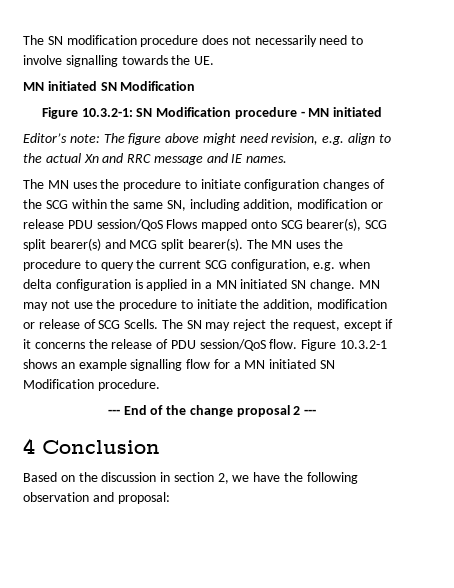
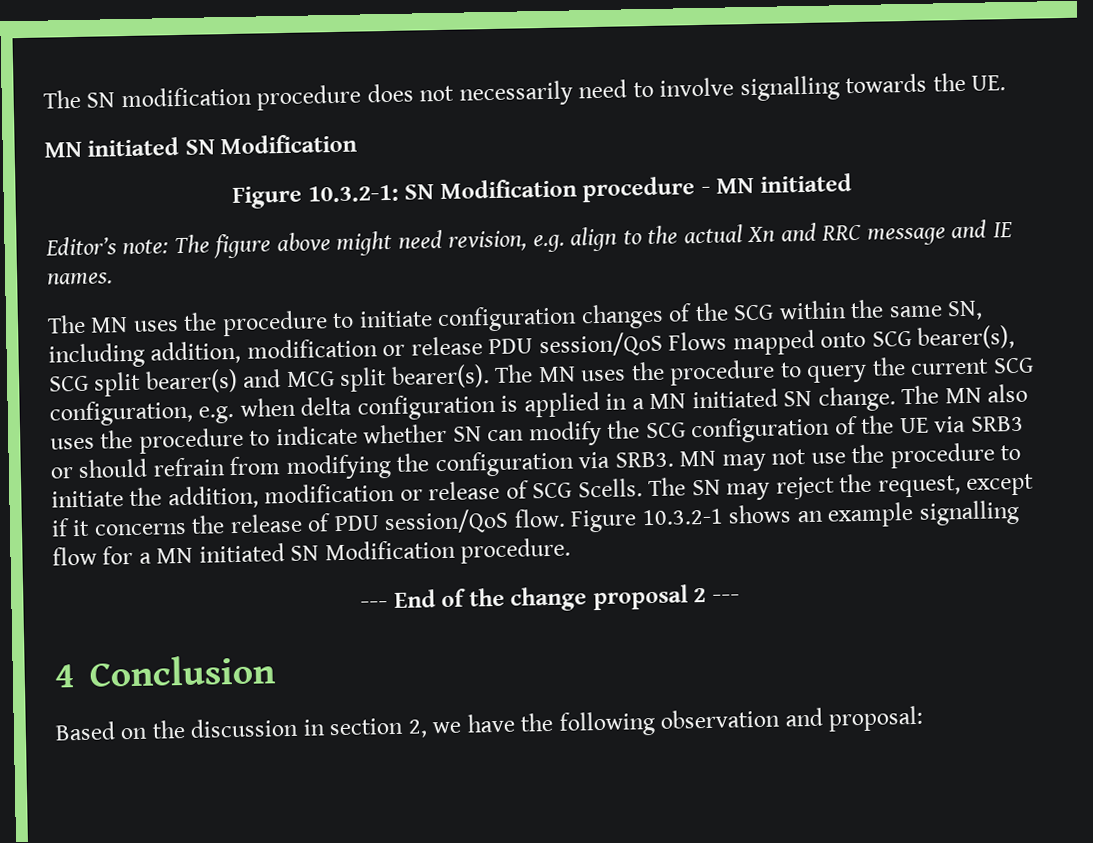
+ The MN also uses the procedure to indicate whether SN can modify the SCG configuration of the UE via SRB3 or should refrain from modifying the configuration via SRB3.

